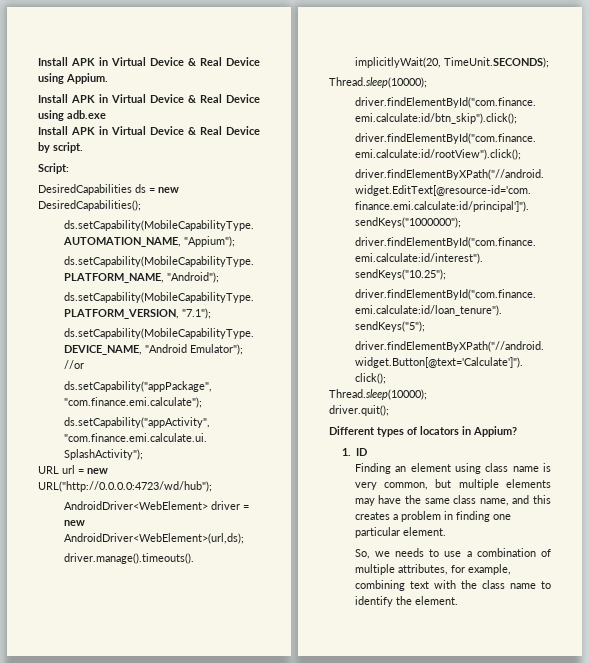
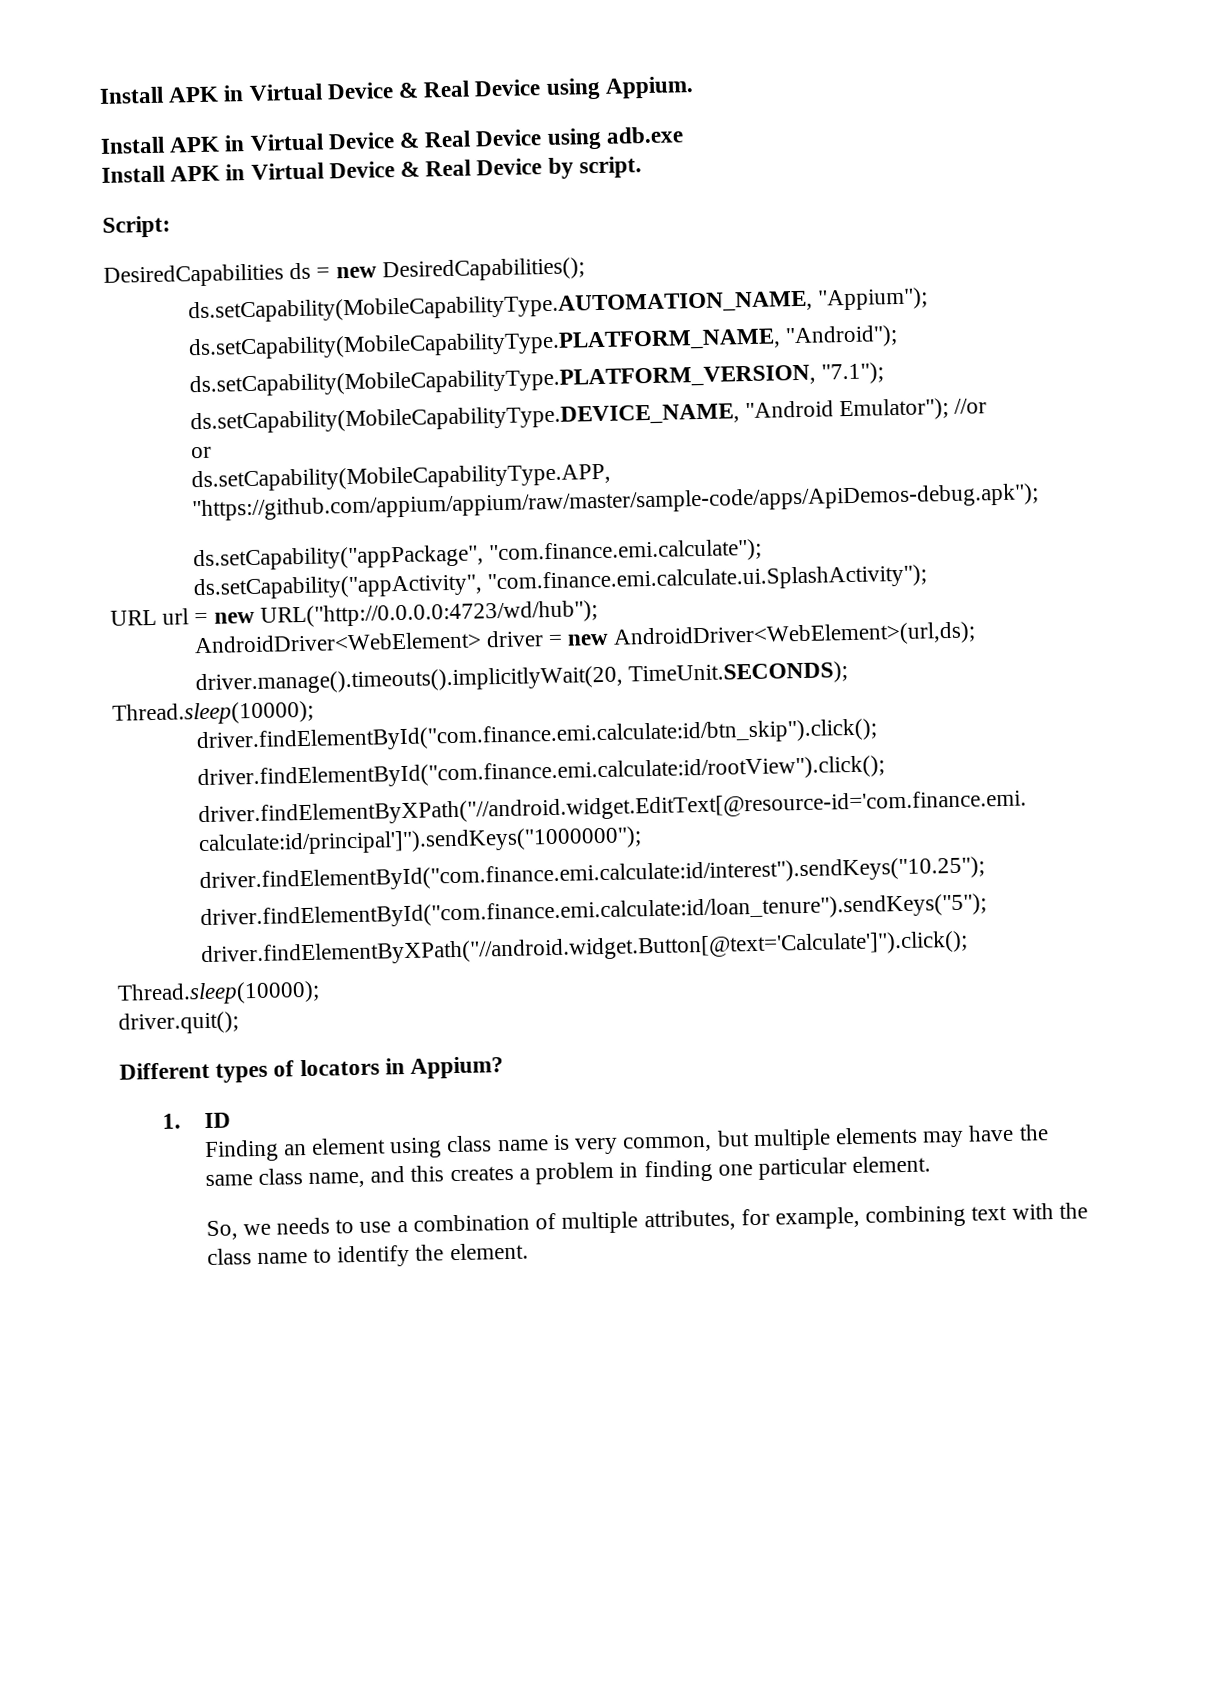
+ or
+ ds.setCapability(MobileCapabilityType.APP, "https://github.com/appium/appium/raw/master/sample-code/apps/ApiDemos-debug.apk");

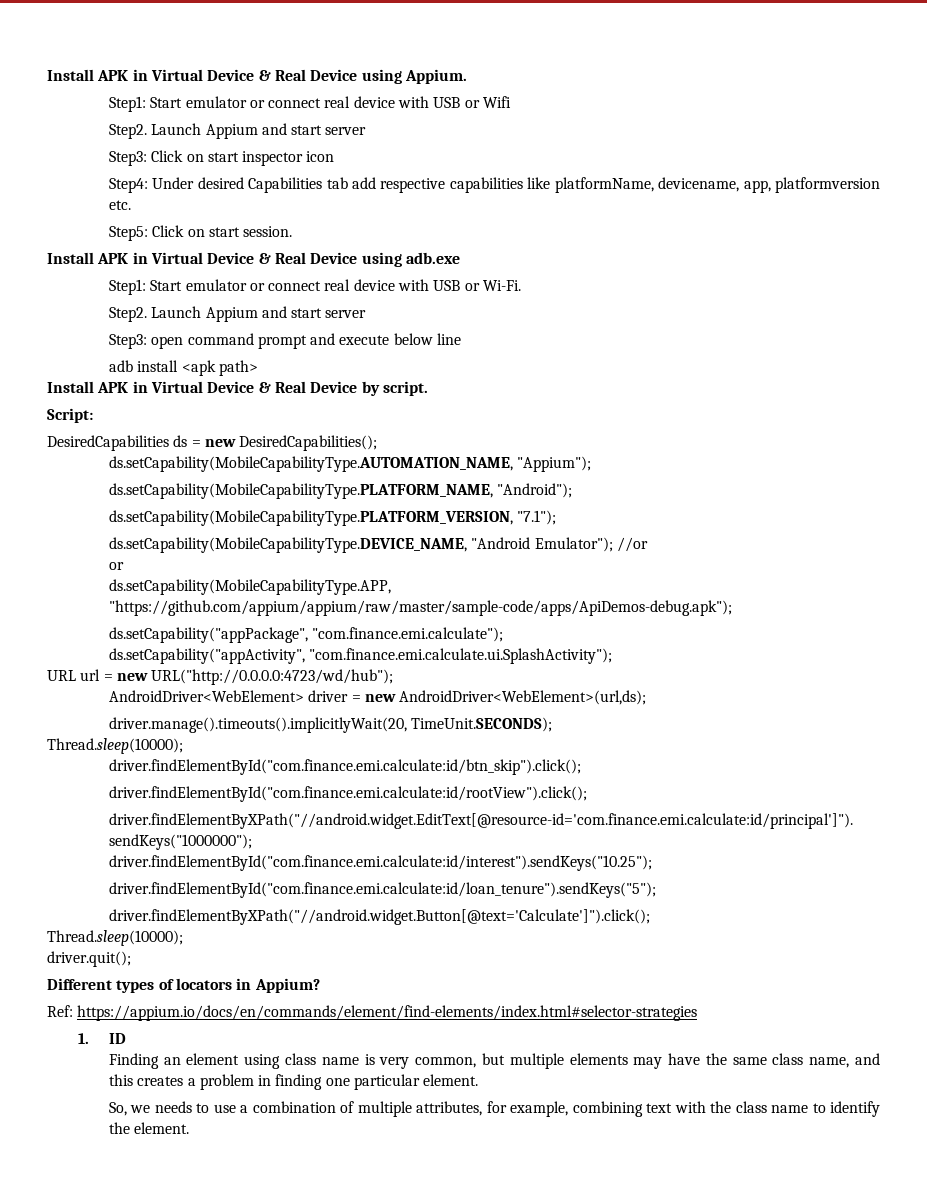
+ Step1: Start emulator or connect real device with USB or Wifi
+ Step2. Launch Appium and start server
+ Step3: Click on start inspector icon
+ Step4: Under desired Capabilities tab add respective capabilities like platformName, devicename, app, platformversion etc.
+ Step5: Click on start session.
+ Step1: Start emulator or connect real device with USB or Wi-Fi.
+ Step2. Launch Appium and start server
+ Step3: open command prompt and execute below line
+ adb install <apk path>
+ Ref: https://appium.io/docs/en/commands/element/find-elements/index.html#selector-strategies

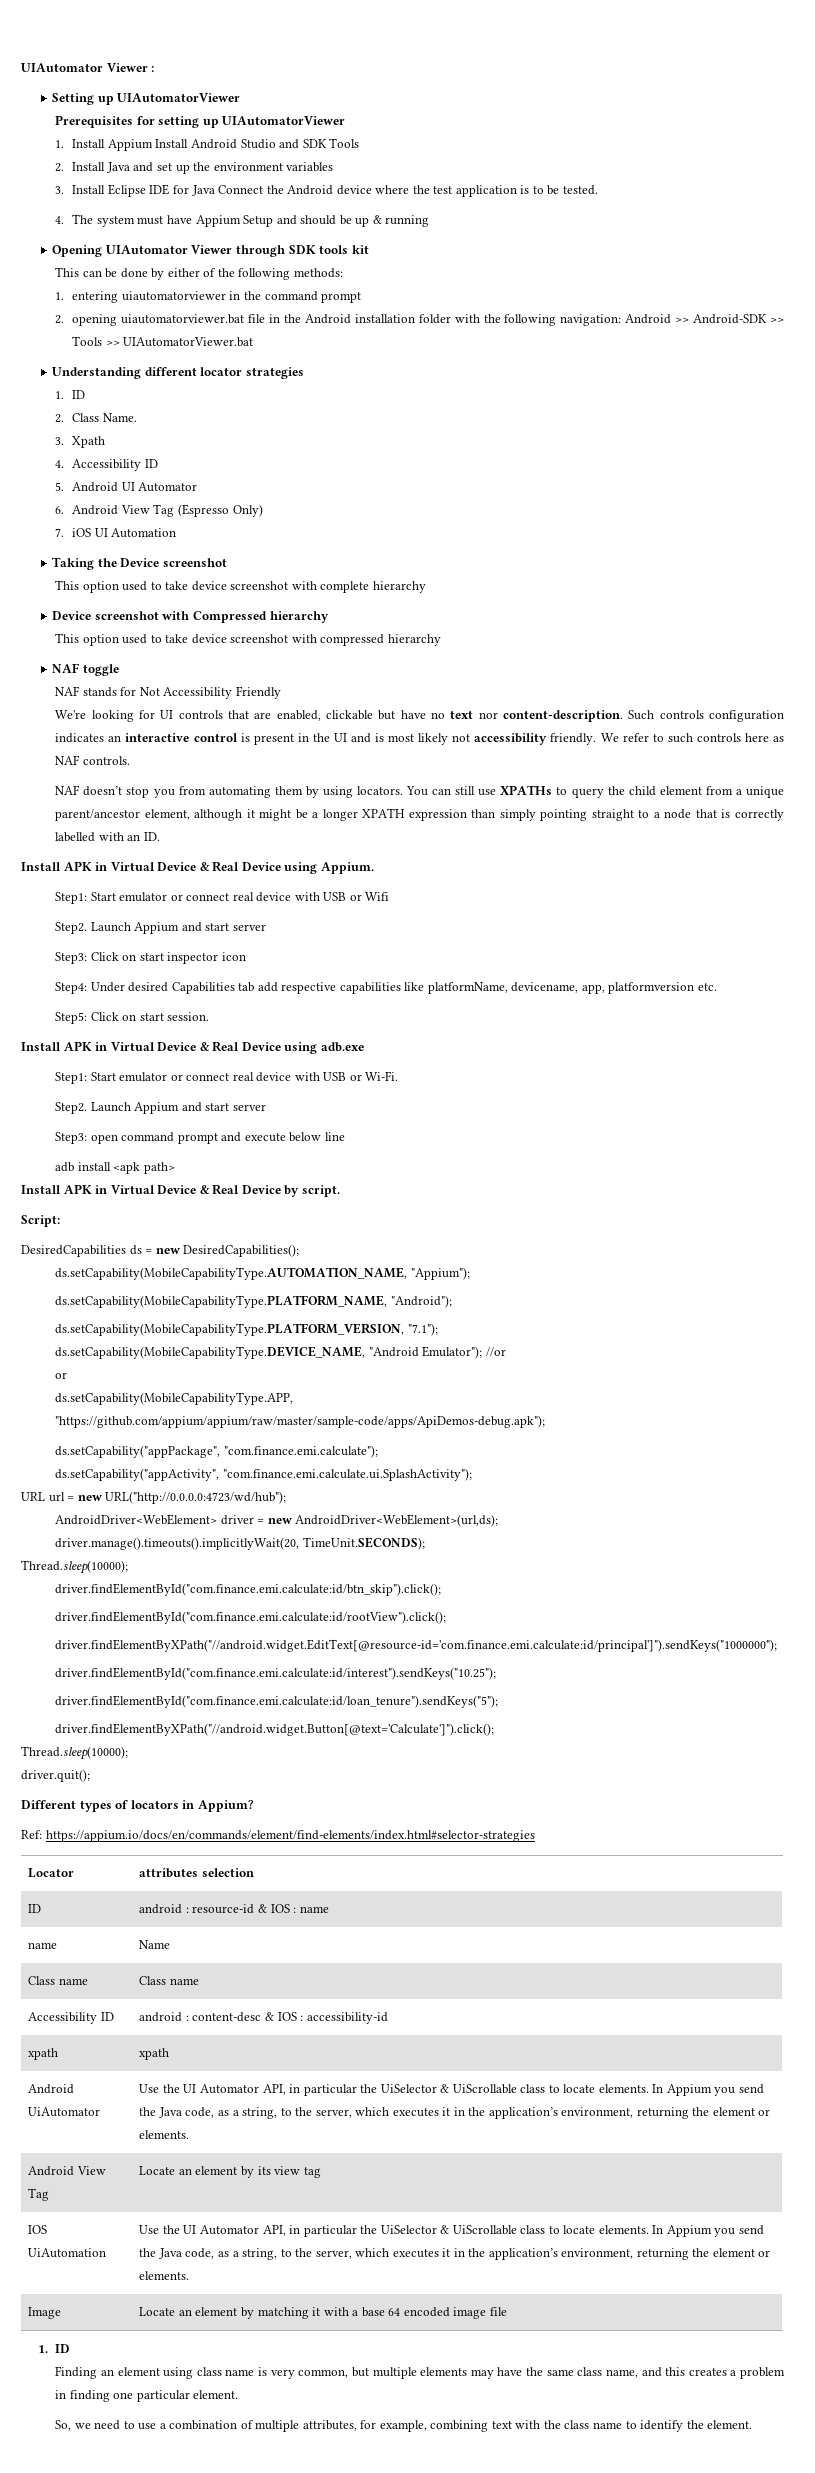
+ UIAutomator Viewer :
+ Setting up UIAutomatorViewer
+ Prerequisites for setting up UIAutomatorViewer
+ 1. Install Appium Install Android Studio and SDK Tools
+ 2. Install Java and set up the environment variables
+ 3. Install Eclipse IDE for Java Connect the Android device where the test application is to be tested.
+ 4. The system must have Appium Setup and should be up & running
+ Opening UIAutomator Viewer through SDK tools kit
+ This can be done by either of the following methods:
+ 1. entering uiautomatorviewer in the command prompt
+ 2. opening uiautomatorviewer.bat file in the Android installation folder with the following navigation: Android >> Android-SDK >> Tools >> UIAutomatorViewer.bat
+ Understanding different locator strategies
+ 1. ID
+ 2. Class Name.
+ 3. Xpath
+ 4. Accessibility ID
+ 5. Android UI Automator
+ 6. Android View Tag (Espresso Only)
+ 7. iOS UI Automation
+ Taking the Device screenshot
+ This option used to take device screenshot with complete hierarchy
+ Device screenshot with Compressed hierarchy
+ This option used to take device screenshot with compressed hierarchy
+ NAF toggle
+ NAF stands for Not Accessibility Friendly
+ We're looking for UI controls that are enabled, clickable but have no text nor content-description. Such controls configuration indicates an interactive control is present in the UI and is most likely not accessibility friendly. We refer to such controls here as NAF controls.
+ NAF doesn’t stop you from automating them by using locators. You can still use XPATHs to query the child element from a unique parent/ancestor element, although it might be a longer XPATH expression than simply pointing straight to a node that is correctly labelled with an ID.
+ Locator | attributes selection
+ ID | android : resource-id & IOS : name
+ name | Name
+ Class name | Class name
+ Accessibility ID | android : content-desc & IOS : accessibility-id
+ xpath | xpath
+ Android UiAutomator | Use the UI Automator API, in particular the UiSelector & UiScrollable class to locate elements. In Appium you send the Java code, as a string, to the server, which executes it in the application’s environment, returning the element or elements.
+ Android View Tag | Locate an element by its view tag
+ IOS UiAutomation | Use the UI Automator API, in particular the UiSelector & UiScrollable class to locate elements. In Appium you send the Java code, as a string, to the server, which executes it in the application’s environment, returning the element or elements.
+ Image | Locate an element by matching it with a base 64 encoded image file
- So, we needs to use a combination of multiple attributes, for example, combining text with the class name to identify the element.
+ So, we need to use a combination of multiple attributes, for example, combining text with the class name to identify the element.

